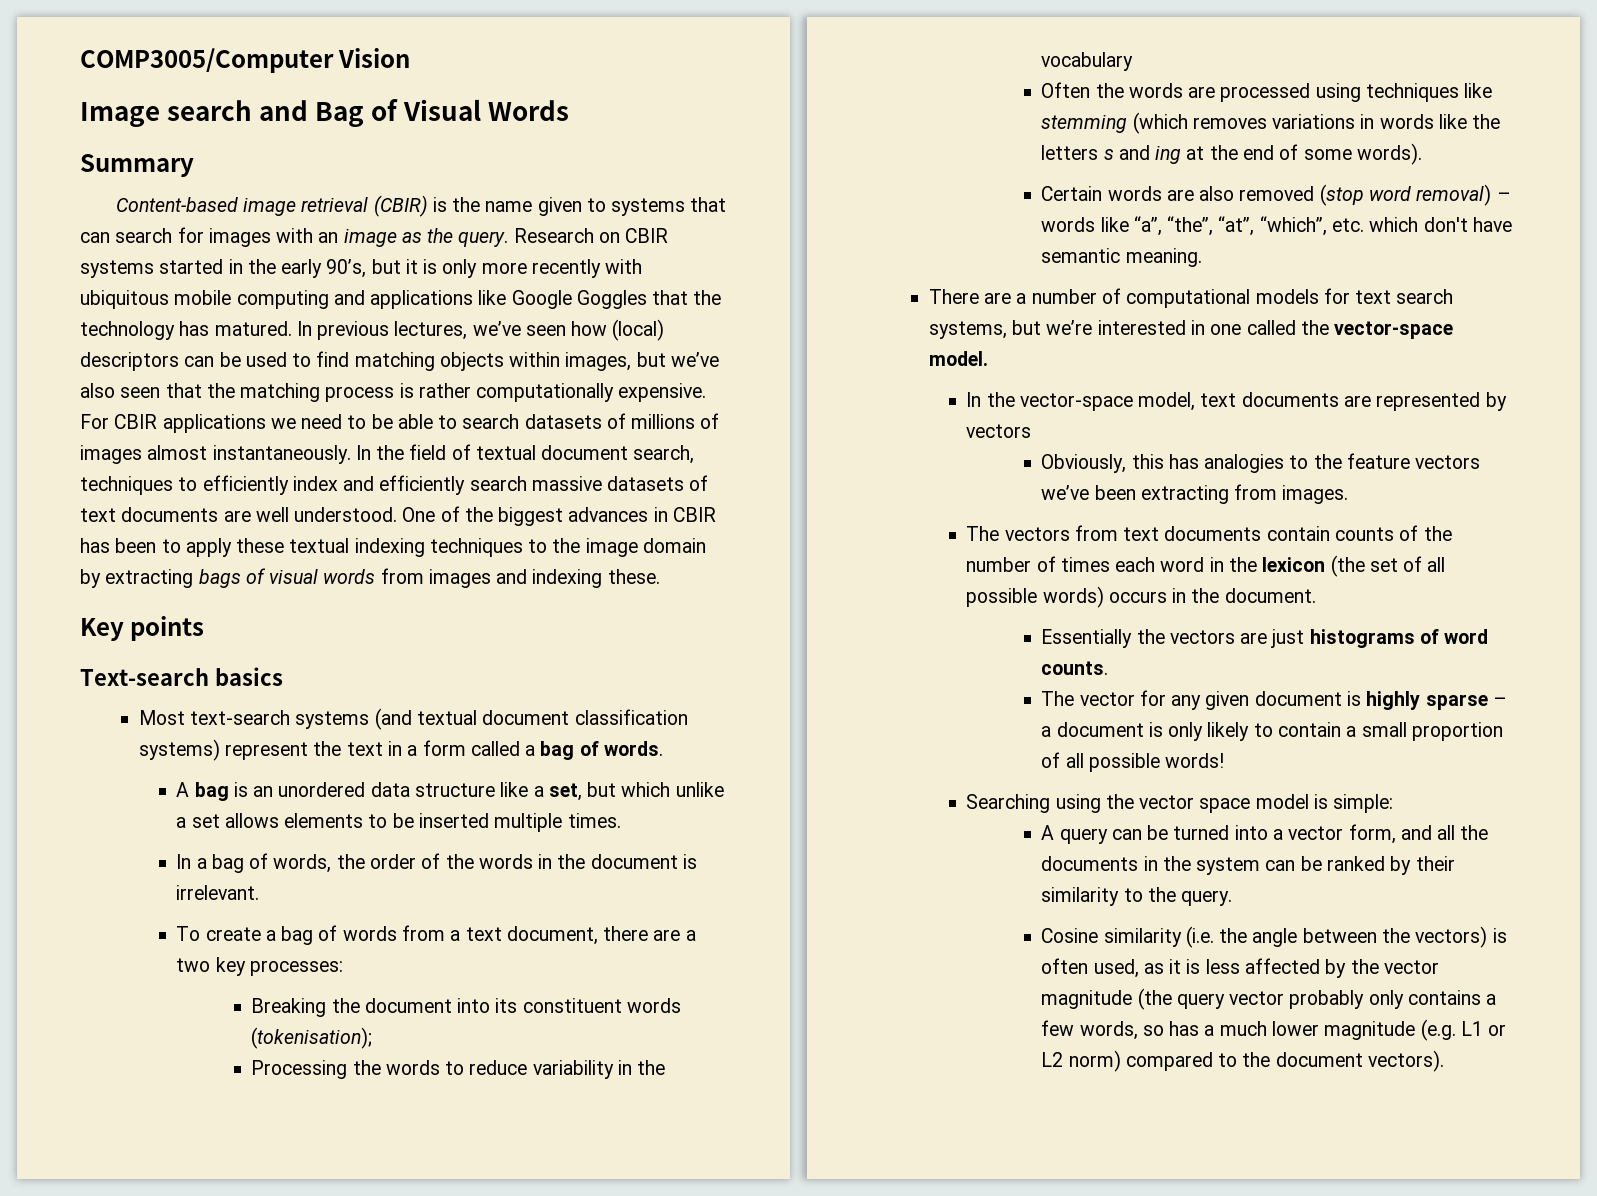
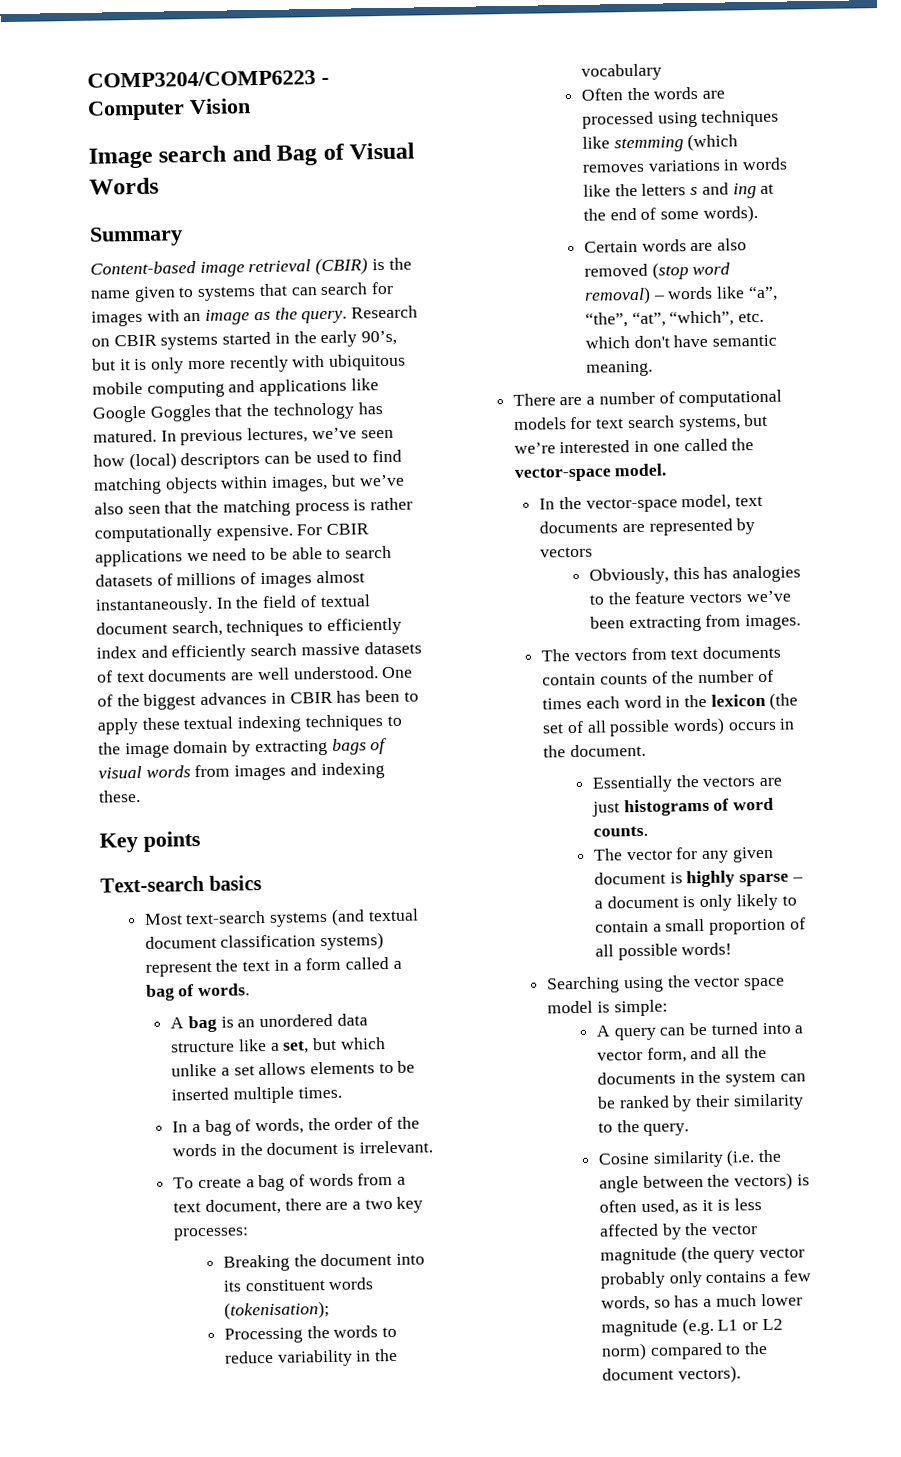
- COMP3005/Computer Vision
+ COMP3204/COMP6223 - Computer Vision

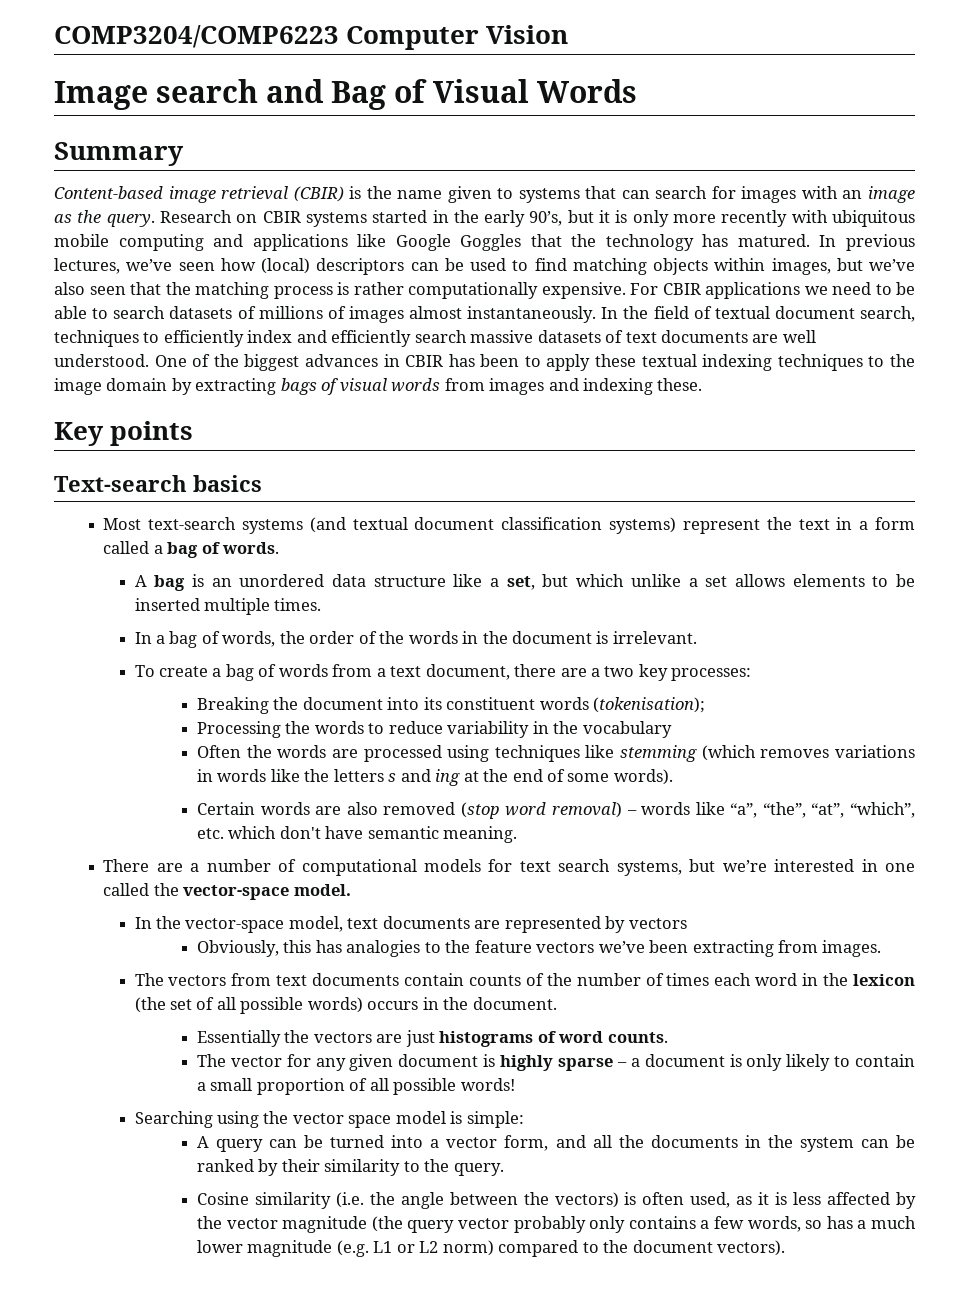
- COMP3204/COMP6223 - Computer Vision
+ COMP3204/COMP6223 Computer Vision

